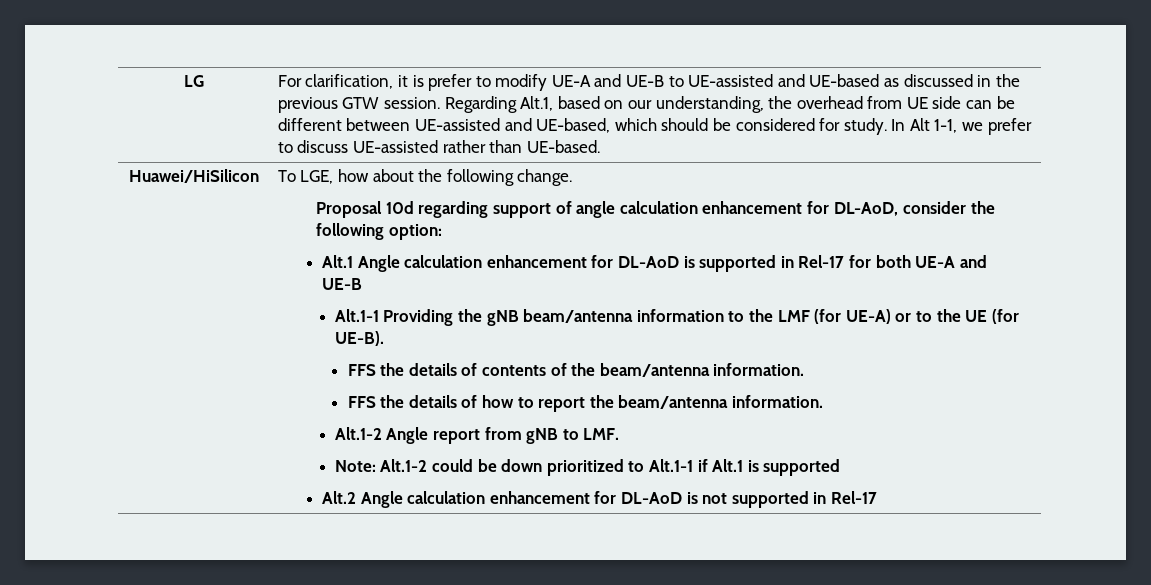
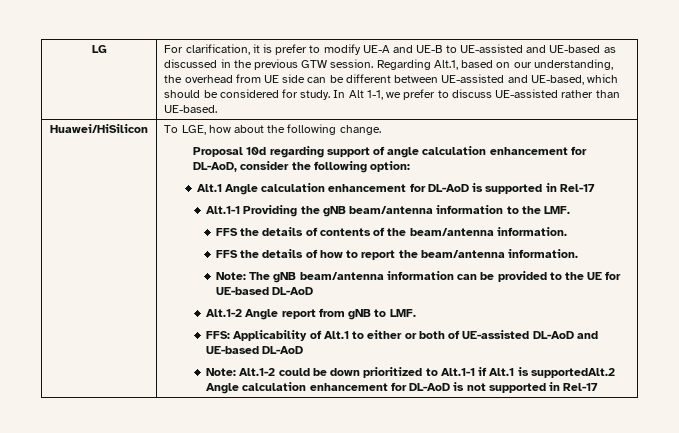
- Alt.1 Angle calculation enhancement for DL-AoD is supported in Rel-17 for both UE-A and UE-B
+ Alt.1 Angle calculation enhancement for DL-AoD is supported in Rel-17
- Alt.1-1 Providing the gNB beam/antenna information to the LMF (for UE-A) or to the UE (for UE-B).
+ Alt.1-1 Providing the gNB beam/antenna information to the LMF.
+ Note: The gNB beam/antenna information can be provided to the UE for UE-based DL-AoD
+ FFS: Applicability of Alt.1 to either or both of UE-assisted DL-AoD and UE-based DL-AoD
- Note: Alt.1-2 could be down prioritized to Alt.1-1 if Alt.1 is supported
- Alt.2 Angle calculation enhancement for DL-AoD is not supported in Rel-17
+ Note: Alt.1-2 could be down prioritized to Alt.1-1 if Alt.1 is supportedAlt.2 Angle calculation enhancement for DL-AoD is not supported in Rel-17

